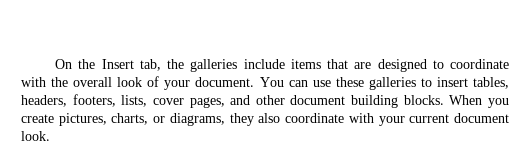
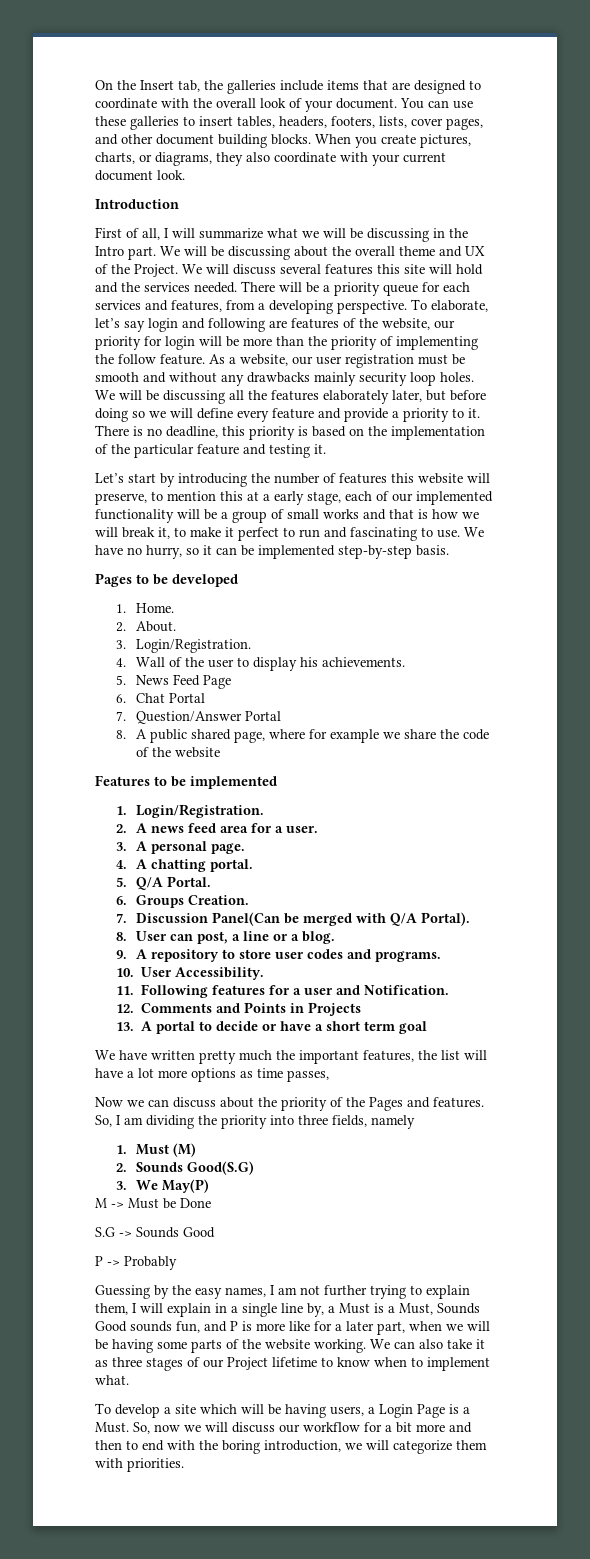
+ Introduction
+ First of all, I will summarize what we will be discussing in the Intro part. We will be discussing about the overall theme and UX of the Project. We will discuss several features this site will hold and the services needed. There will be a priority queue for each services and features, from a developing perspective. To elaborate, let’s say login and following are features of the website, our priority for login will be more than the priority of implementing the follow feature. As a website, our user registration must be smooth and without any drawbacks mainly security loop holes. We will be discussing all the features elaborately later, but before doing so we will define every feature and provide a priority to it. There is no deadline, this priority is based on the implementation of the particular feature and testing it.
+ Let’s start by introducing the number of features this website will preserve, to mention this at a early stage, each of our implemented functionality will be a group of small works and that is how we will break it, to make it perfect to run and fascinating to use. We have no hurry, so it can be implemented step-by-step basis.
+ Pages to be developed
+ 1. Home.
+ 2. About.
+ 3. Login/Registration.
+ 4. Wall of the user to display his achievements.
+ 5. News Feed Page
+ 6. Chat Portal
+ 7. Question/Answer Portal
+ 8. A public shared page, where for example we share the code of the website
+ Features to be implemented
+ 1. Login/Registration.
+ 2. A news feed area for a user.
+ 3. A personal page.
+ 4. A chatting portal.
+ 5. Q/A Portal.
+ 6. Groups Creation.
+ 7. Discussion Panel(Can be merged with Q/A Portal).
+ 8. User can post, a line or a blog.
+ 9. A repository to store user codes and programs.
+ 10. User Accessibility.
+ 11. Following features for a user and Notification.
+ 12. Comments and Points in Projects
+ 13. A portal to decide or have a short term goal
+ We have written pretty much the important features, the list will have a lot more options as time passes,
+ Now we can discuss about the priority of the Pages and features. So, I am dividing the priority into three fields, namely
+ 1. Must (M)
+ 2. Sounds Good(S.G)
+ 3. We May(P)
+ M -> Must be Done
+ S.G -> Sounds Good
+ P -> Probably
+ Guessing by the easy names, I am not further trying to explain them, I will explain in a single line by, a Must is a Must, Sounds Good sounds fun, and P is more like for a later part, when we will be having some parts of the website working. We can also take it as three stages of our Project lifetime to know when to implement what.
+ To develop a site which will be having users, a Login Page is a Must. So, now we will discuss our workflow for a bit more and then to end with the boring introduction, we will categorize them with priorities.

